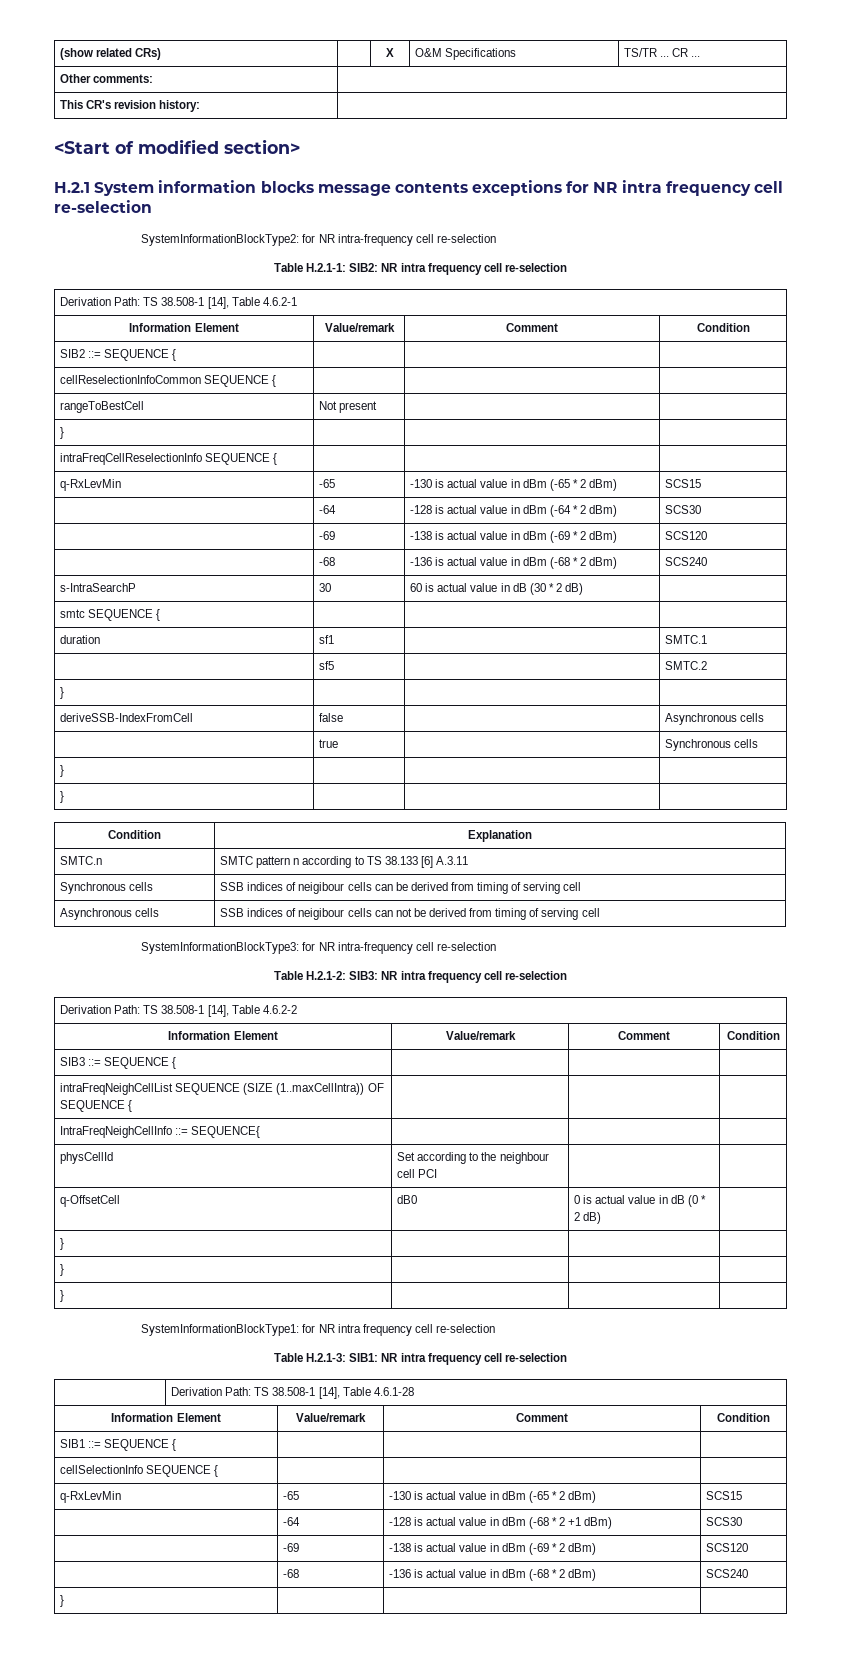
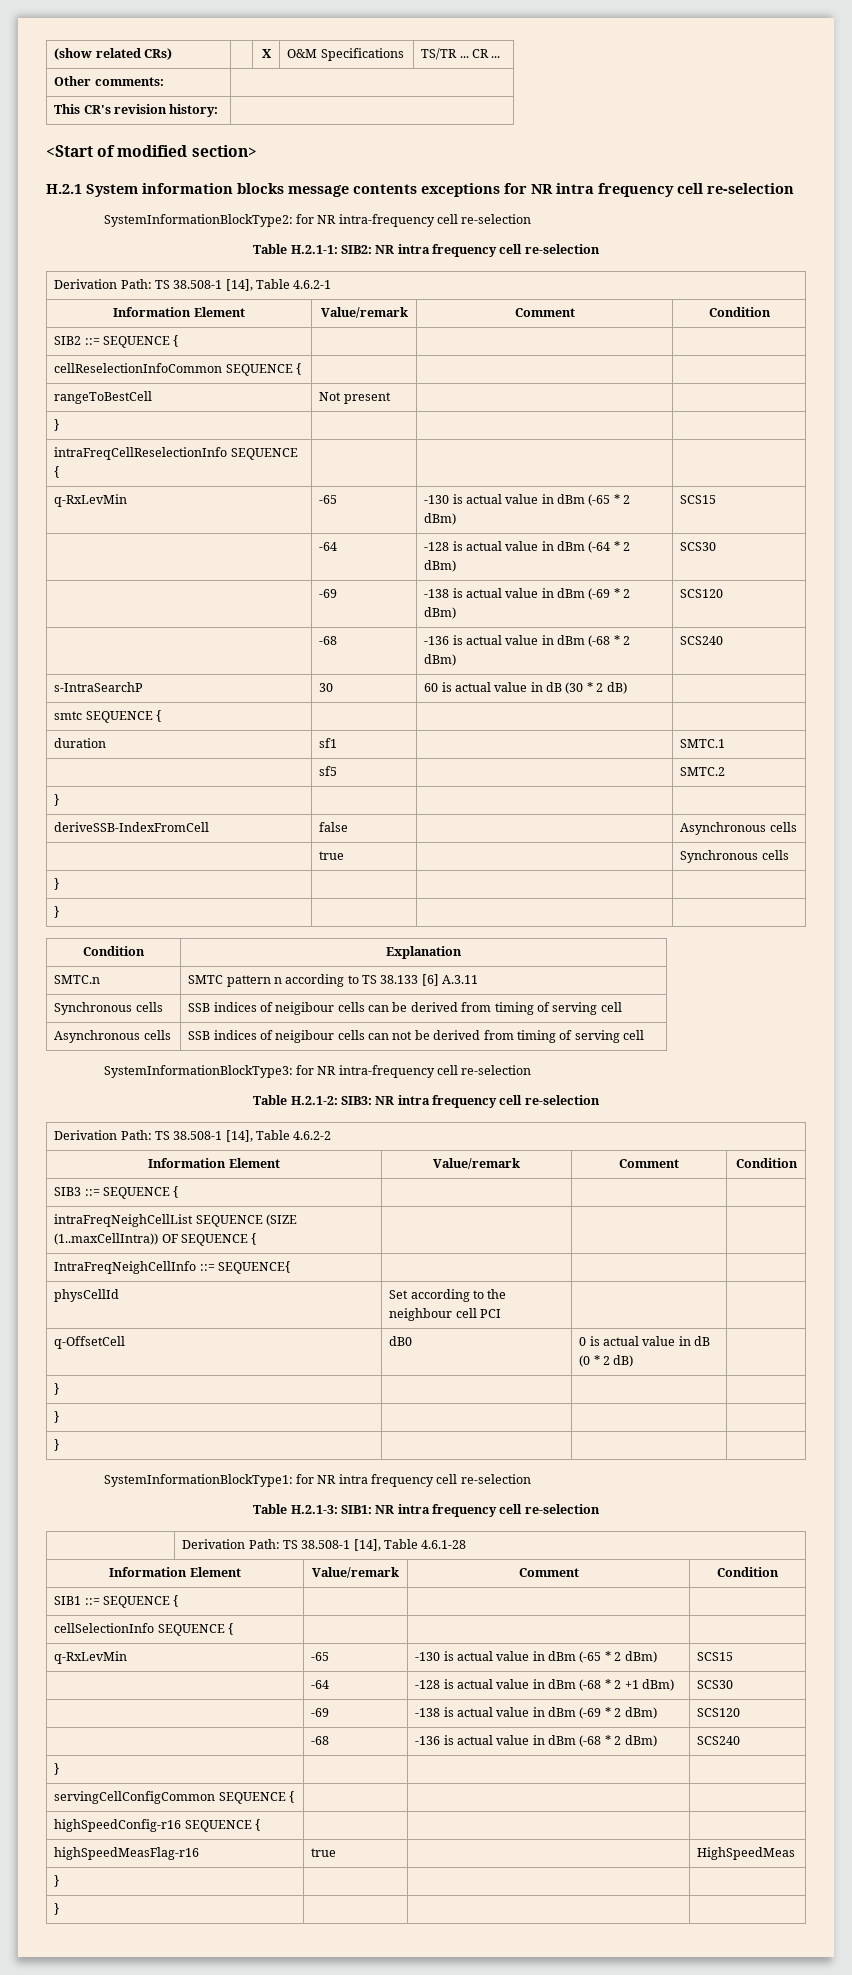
+ servingCellConfigCommon SEQUENCE { | | |
+ highSpeedConfig-r16 SEQUENCE { | | |
+ highSpeedMeasFlag-r16 | true | | HighSpeedMeas
+ } | | |
+ } | | |

